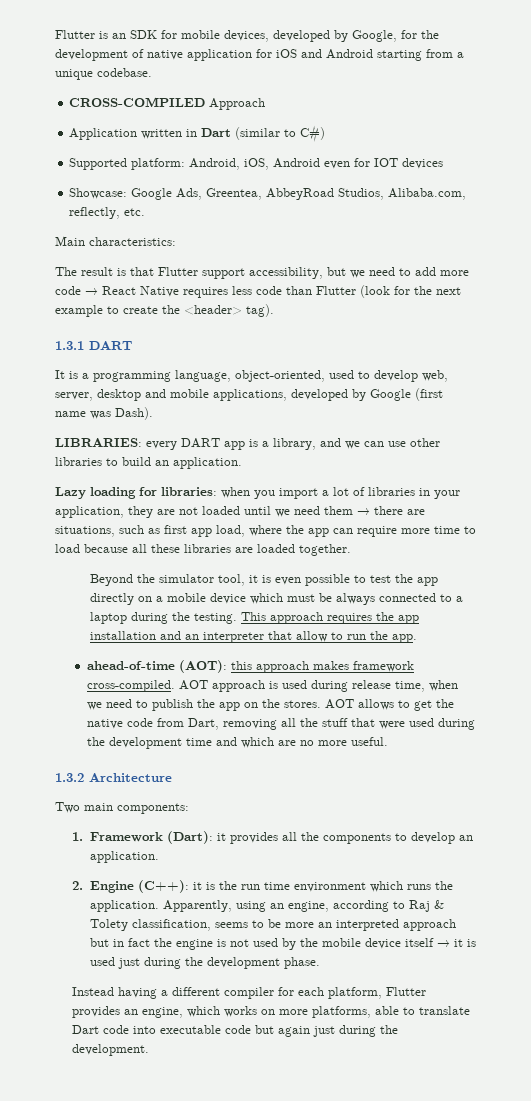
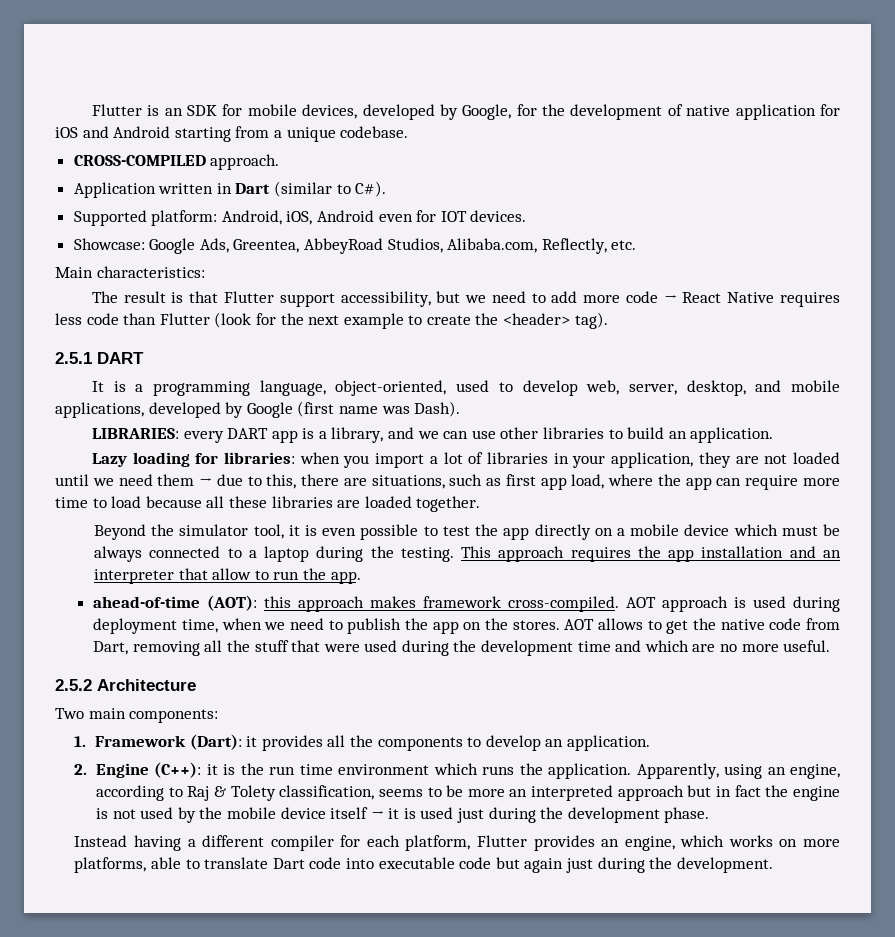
- CROSS-COMPILED Approach
+ CROSS-COMPILED approach.
- Application written in Dart (similar to C#)
+ Application written in Dart (similar to C#).
- Supported platform: Android, iOS, Android even for IOT devices
+ Supported platform: Android, iOS, Android even for IOT devices.
- Showcase: Google Ads, Greentea, AbbeyRoad Studios, Alibaba.com, reflectly, etc.
+ Showcase: Google Ads, Greentea, AbbeyRoad Studios, Alibaba.com, Reflectly, etc.
- 1.3.1 DART
+ 2.5.1 DART
- It is a programming language, object-oriented, used to develop web, server, desktop and mobile applications, developed by Google (first name was Dash).
+ It is a programming language, object-oriented, used to develop web, server, desktop, and mobile applications, developed by Google (first name was Dash).
- Lazy loading for libraries: when you import a lot of libraries in your application, they are not loaded until we need them → there are situations, such as first app load, where the app can require more time to load because all these libraries are loaded together.
+ Lazy loading for libraries: when you import a lot of libraries in your application, they are not loaded until we need them → due to this, there are situations, such as first app load, where the app can require more time to load because all these libraries are loaded together.
- AOT approach is used during release time, when we need to publish the app on the stores.
+ AOT approach is used during deployment time, when we need to publish the app on the stores.
- 1.3.2 Architecture
+ 2.5.2 Architecture

